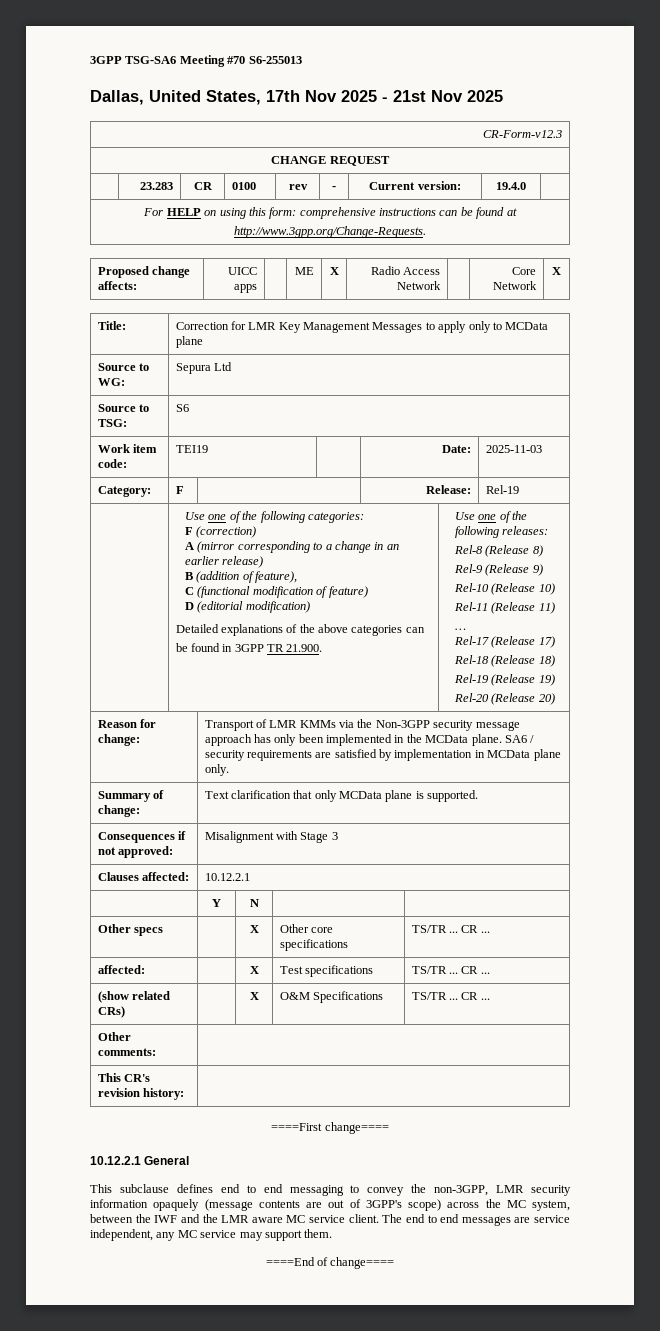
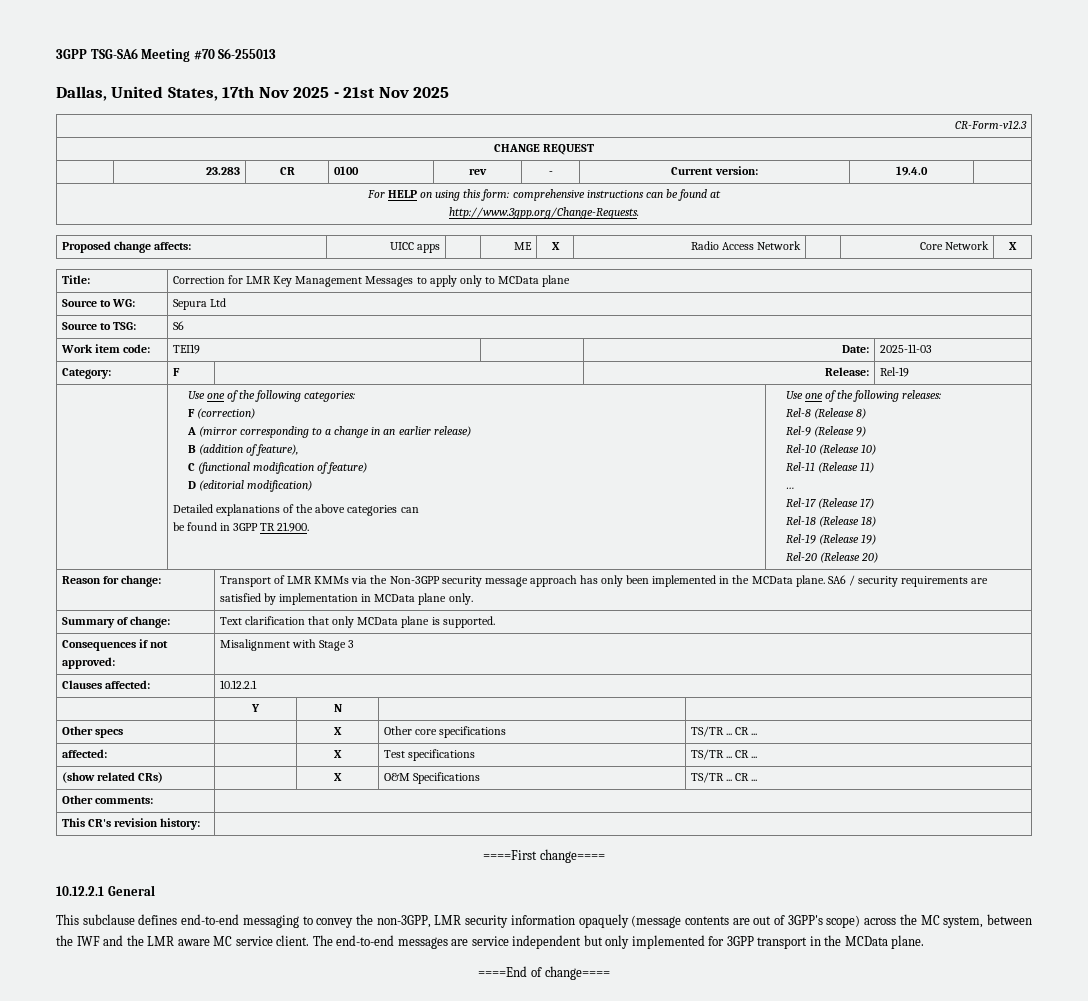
- This subclause defines end to end messaging to convey the non-3GPP, LMR security information opaquely (message contents are out of 3GPP's scope) across the MC system, between the IWF and the LMR aware MC service client.
+ This subclause defines end-to-end messaging to convey the non-3GPP, LMR security information opaquely (message contents are out of 3GPP's scope) across the MC system, between the IWF and the LMR aware MC service client.
- The end to end messages are service independent, any MC service may support them.
+ The end-to-end messages are service independent but only implemented for 3GPP transport in the MCData plane.

